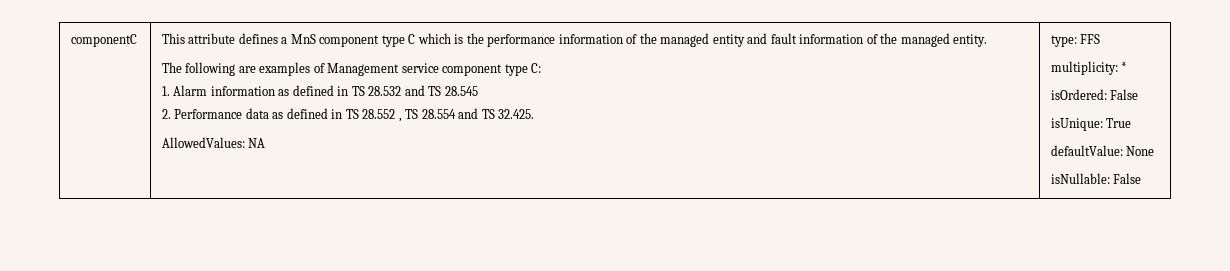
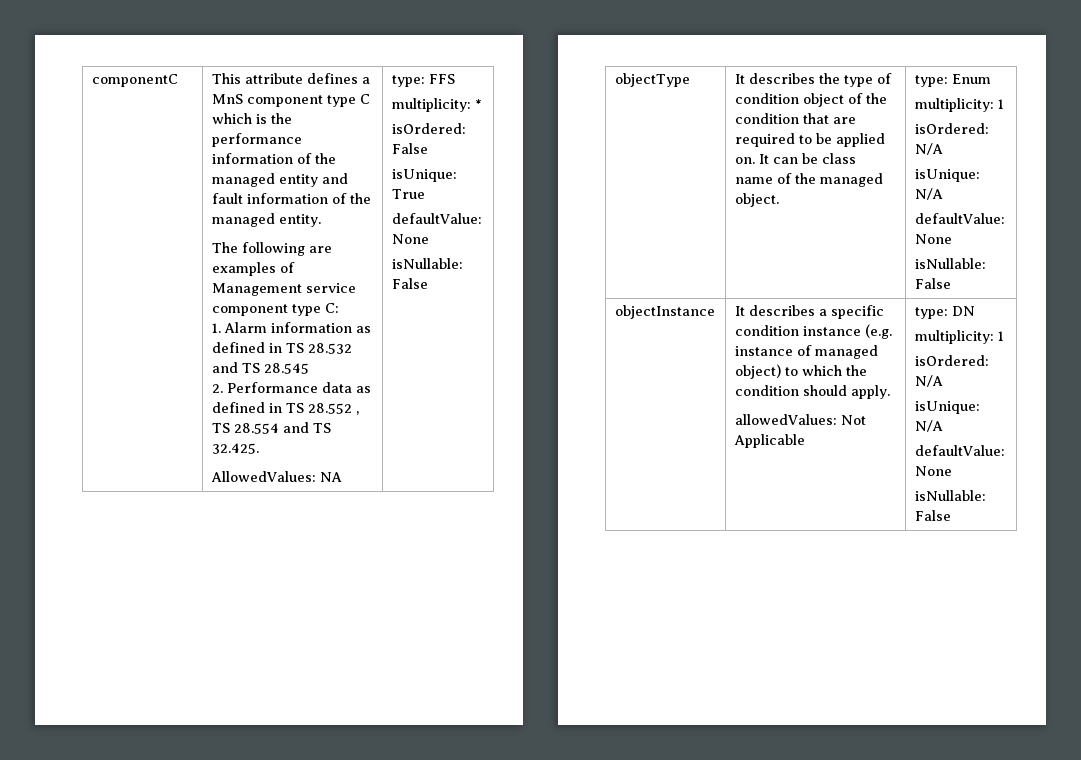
+ objectType | It describes the type of condition object of the condition that are required to be applied on. It can be class name of the managed object. | type: Enum
+ multiplicity: 1
+ isOrdered: N/A
+ isUnique: N/A
+ defaultValue: None
+ isNullable: False
+ objectInstance | It describes a specific condition instance (e.g. instance of managed object) to which the condition should apply.
+ allowedValues: Not Applicable | type: DN
+ multiplicity: 1
+ isOrdered: N/A
+ isUnique: N/A
+ defaultValue: None
+ isNullable: False

